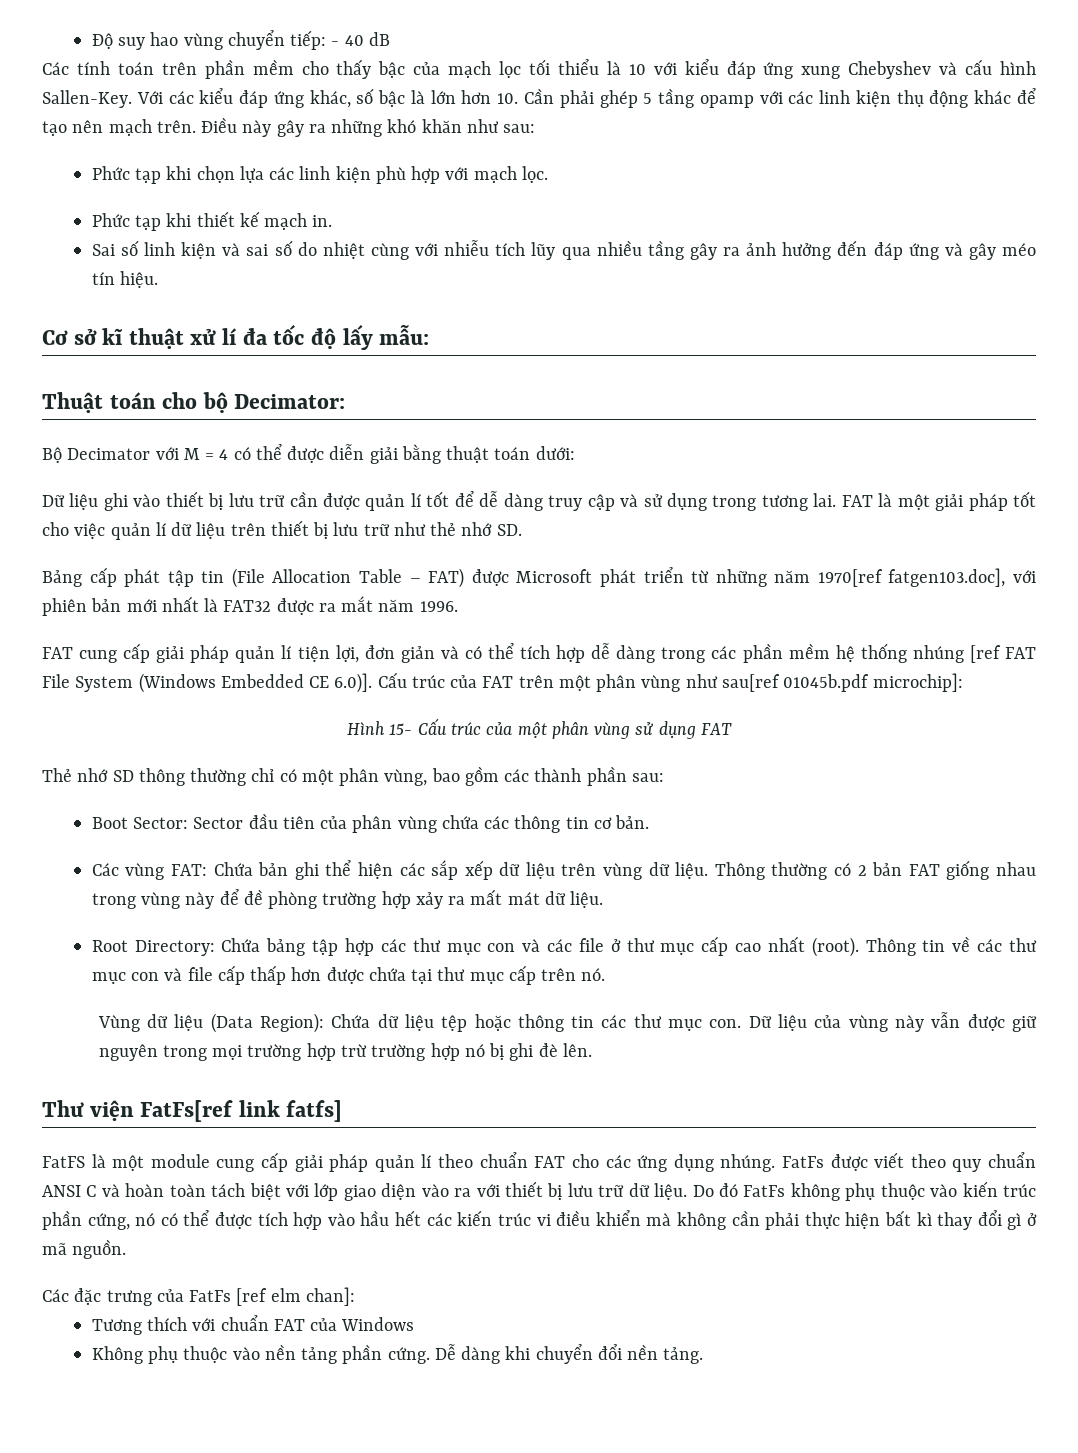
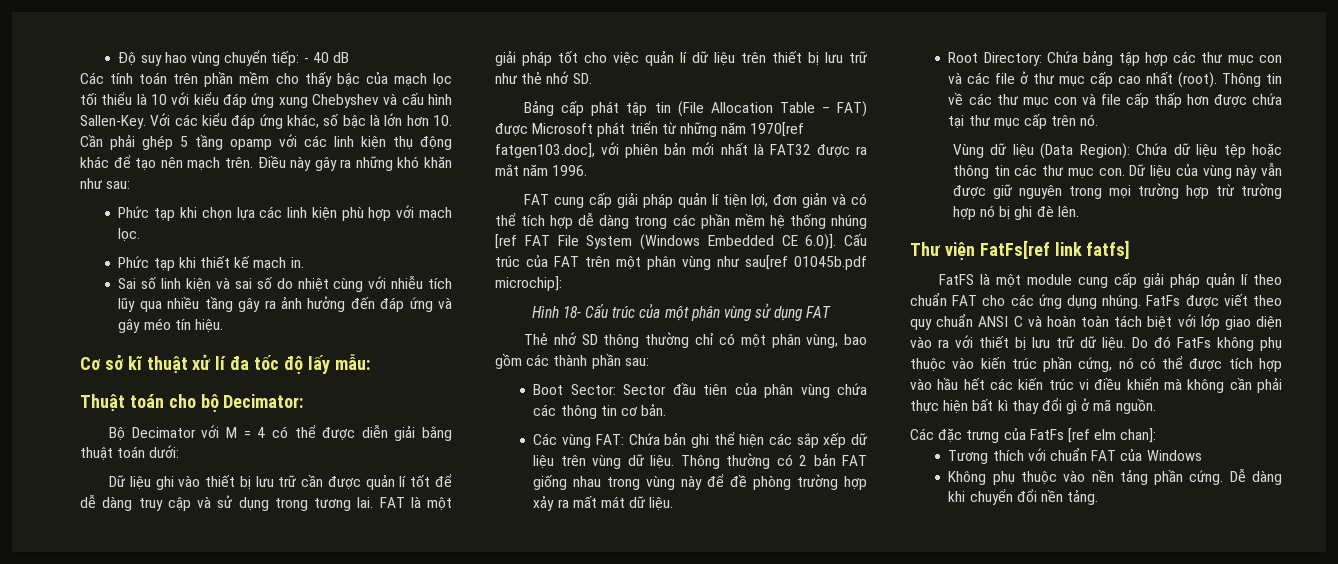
- Hình 15- Cấu trúc của một phân vùng sử dụng FAT
+ Hình 18- Cấu trúc của một phân vùng sử dụng FAT

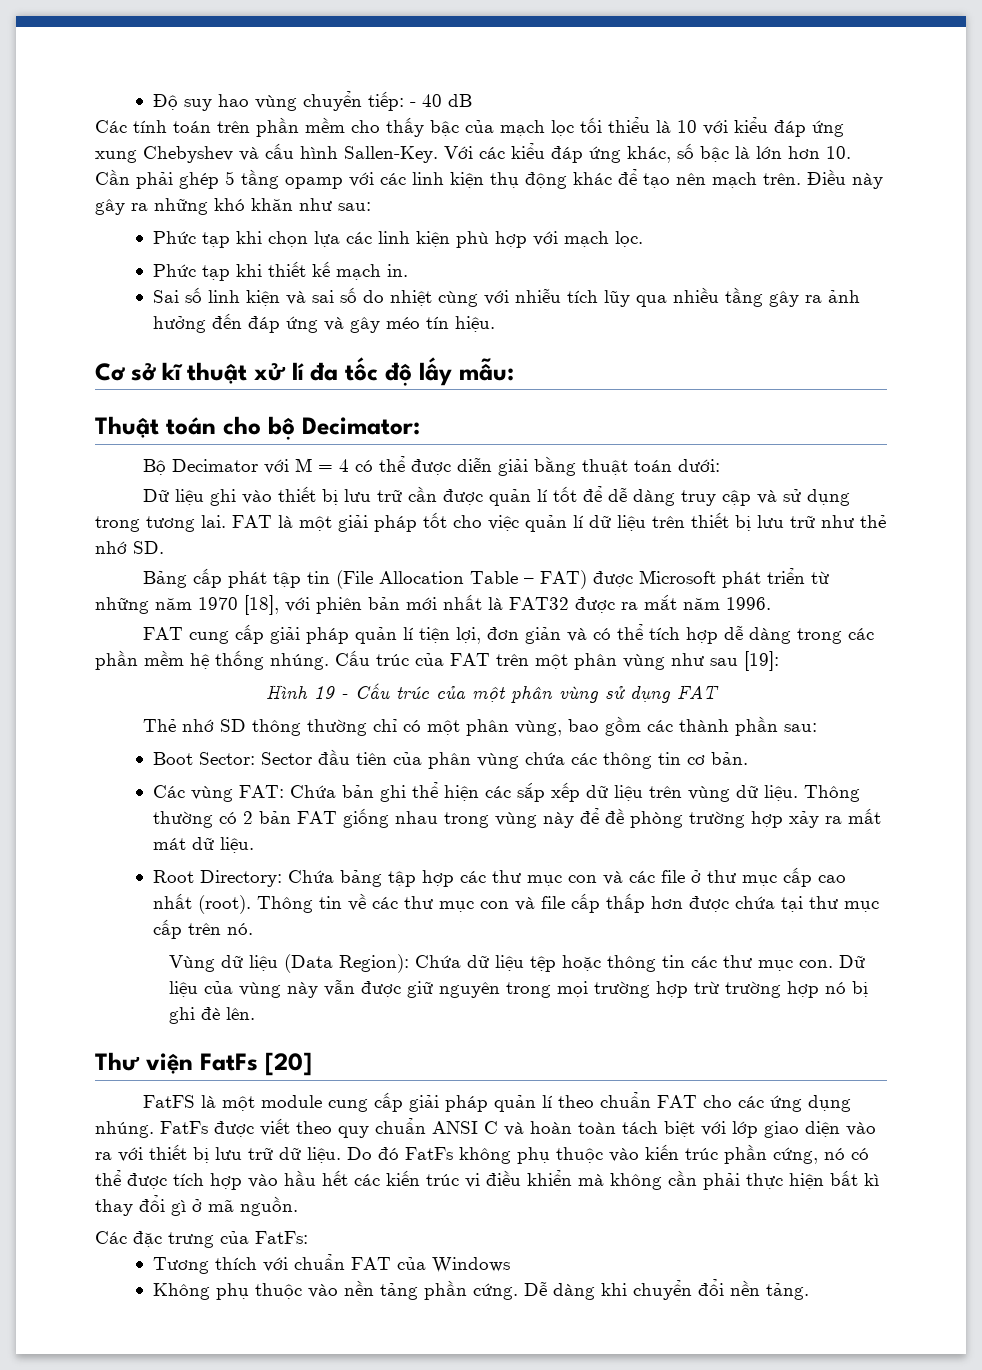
- Bảng cấp phát tập tin (File Allocation Table – FAT) được Microsoft phát triển từ những năm 1970[ref fatgen103.doc], với phiên bản mới nhất là FAT32 được ra mắt năm 1996.
+ Bảng cấp phát tập tin (File Allocation Table – FAT) được Microsoft phát triển từ những năm 1970 [18], với phiên bản mới nhất là FAT32 được ra mắt năm 1996.
- FAT cung cấp giải pháp quản lí tiện lợi, đơn giản và có thể tích hợp dễ dàng trong các phần mềm hệ thống nhúng [ref FAT File System (Windows Embedded CE 6.0)]. Cấu trúc của FAT trên một phân vùng như sau[ref 01045b.pdf microchip]:
+ FAT cung cấp giải pháp quản lí tiện lợi, đơn giản và có thể tích hợp dễ dàng trong các phần mềm hệ thống nhúng. Cấu trúc của FAT trên một phân vùng như sau [19]:
- Hình 18- Cấu trúc của một phân vùng sử dụng FAT
+ Hình 19 - Cấu trúc của một phân vùng sử dụng FAT
- Thư viện FatFs[ref link fatfs]
+ Thư viện FatFs [20]
- Các đặc trưng của FatFs [ref elm chan]:
+ Các đặc trưng của FatFs:

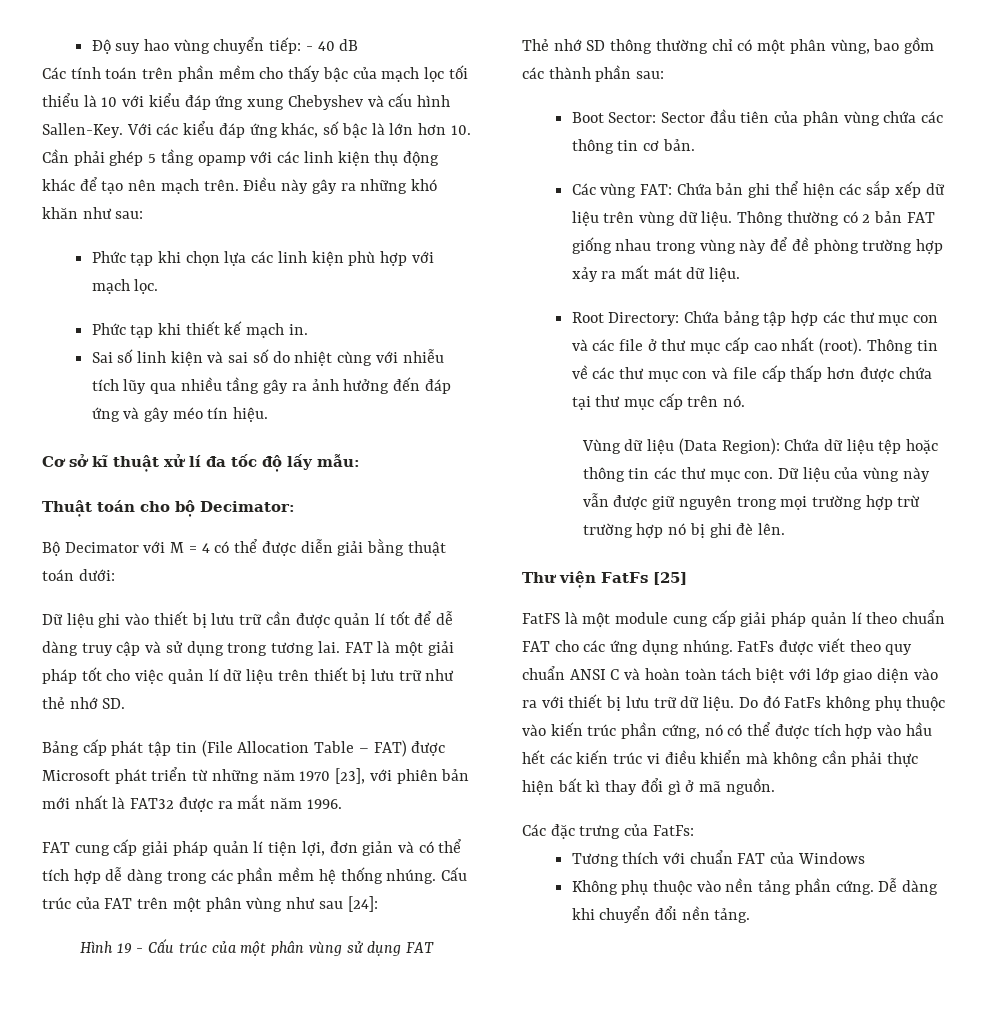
- Bảng cấp phát tập tin (File Allocation Table – FAT) được Microsoft phát triển từ những năm 1970 [18], với phiên bản mới nhất là FAT32 được ra mắt năm 1996.
+ Bảng cấp phát tập tin (File Allocation Table – FAT) được Microsoft phát triển từ những năm 1970 [23], với phiên bản mới nhất là FAT32 được ra mắt năm 1996.
- Cấu trúc của FAT trên một phân vùng như sau [19]:
+ Cấu trúc của FAT trên một phân vùng như sau [24]:
- Thư viện FatFs [20]
+ Thư viện FatFs [25]

